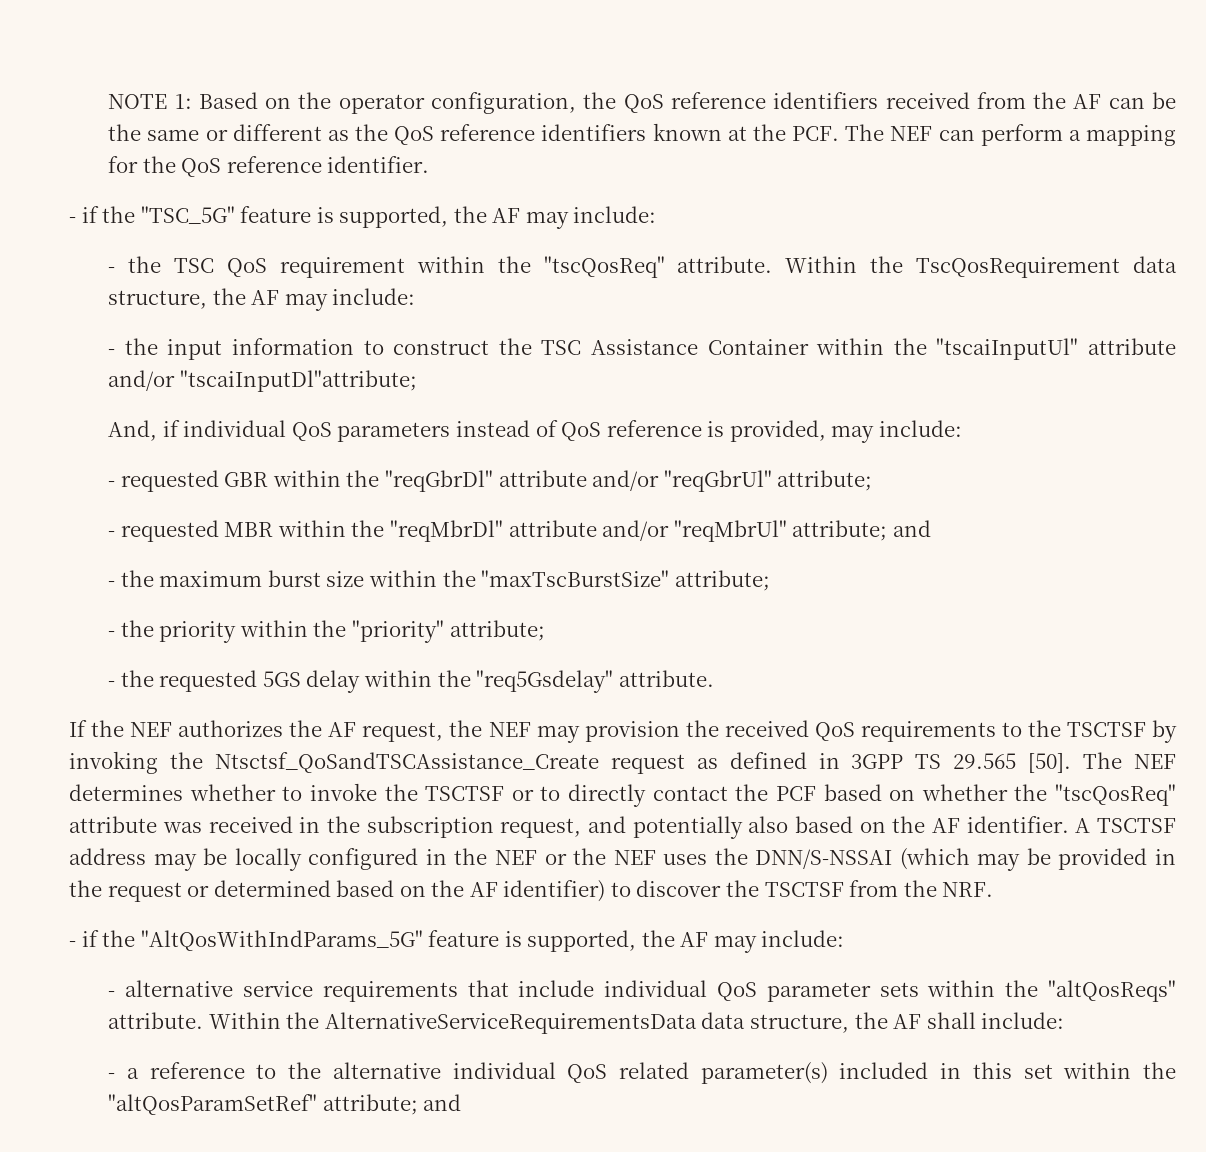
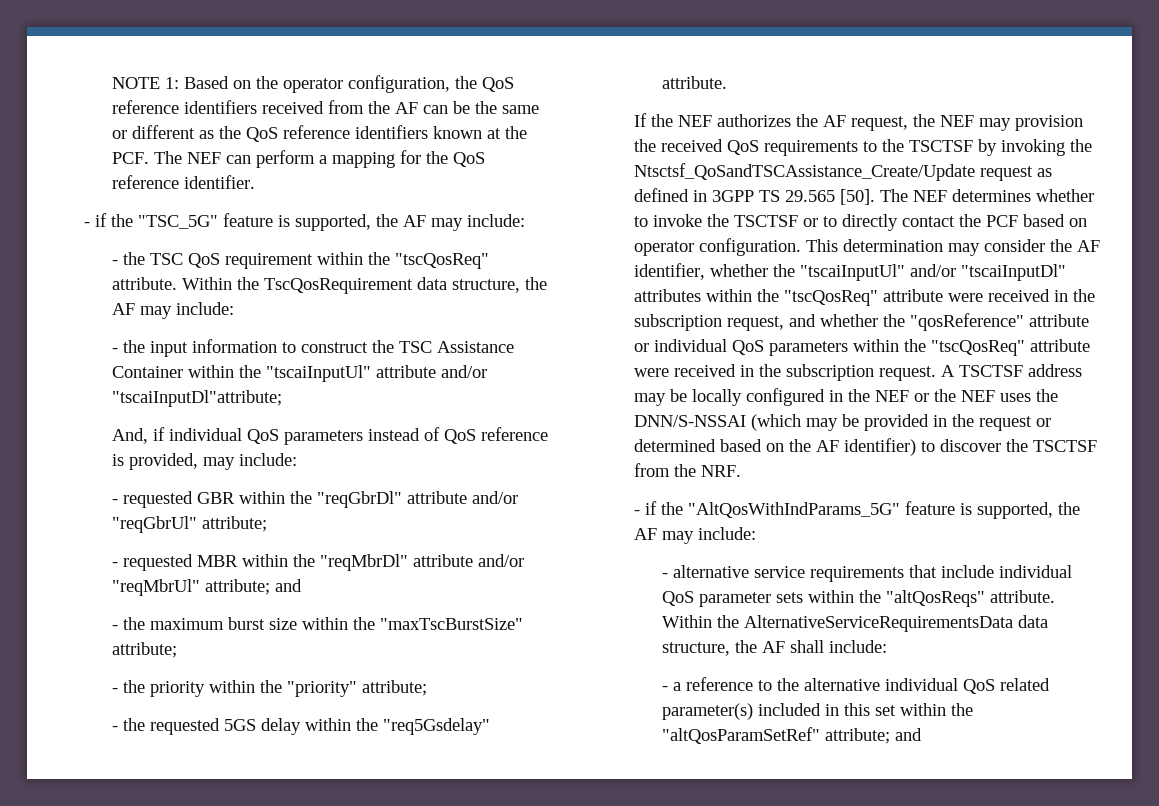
- If the NEF authorizes the AF request, the NEF may provision the received QoS requirements to the TSCTSF by invoking the Ntsctsf_QoSandTSCAssistance_Create request as defined in 3GPP TS 29.565 [50].
+ If the NEF authorizes the AF request, the NEF may provision the received QoS requirements to the TSCTSF by invoking the Ntsctsf_QoSandTSCAssistance_Create/Update request as defined in 3GPP TS 29.565 [50].
- The NEF determines whether to invoke the TSCTSF or to directly contact the PCF based on whether the "tscQosReq" attribute was received in the subscription request, and potentially also based on the AF identifier.
+ The NEF determines whether to invoke the TSCTSF or to directly contact the PCF based on operator configuration. This determination may consider the AF identifier, whether the "tscaiInputUl" and/or "tscaiInputDl" attributes within the "tscQosReq" attribute were received in the subscription request, and whether the "qosReference" attribute or individual QoS parameters within the "tscQosReq" attribute were received in the subscription request.

